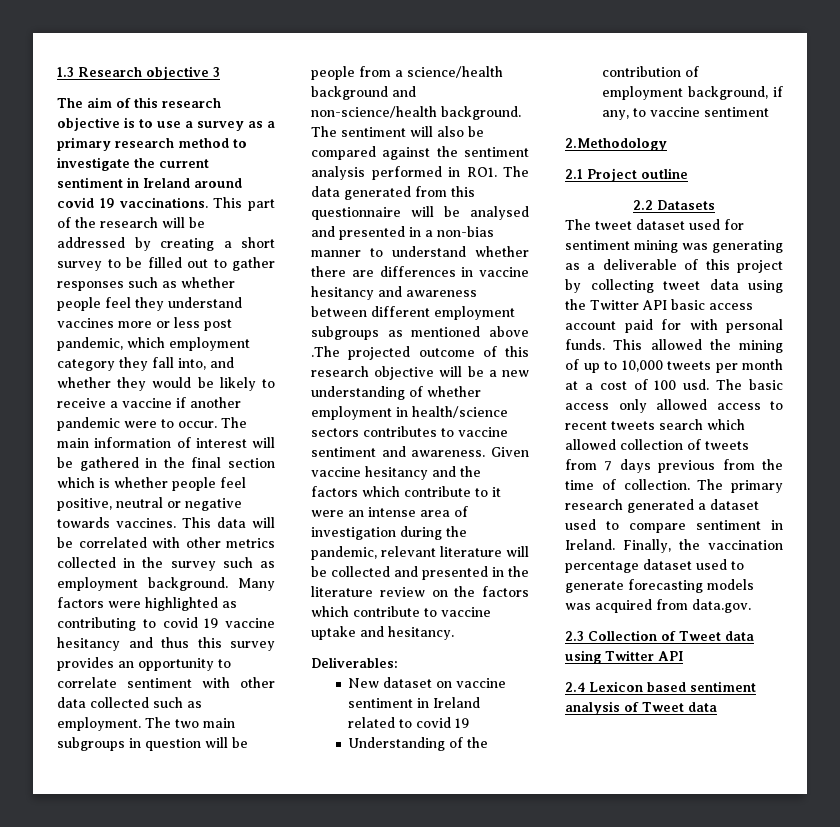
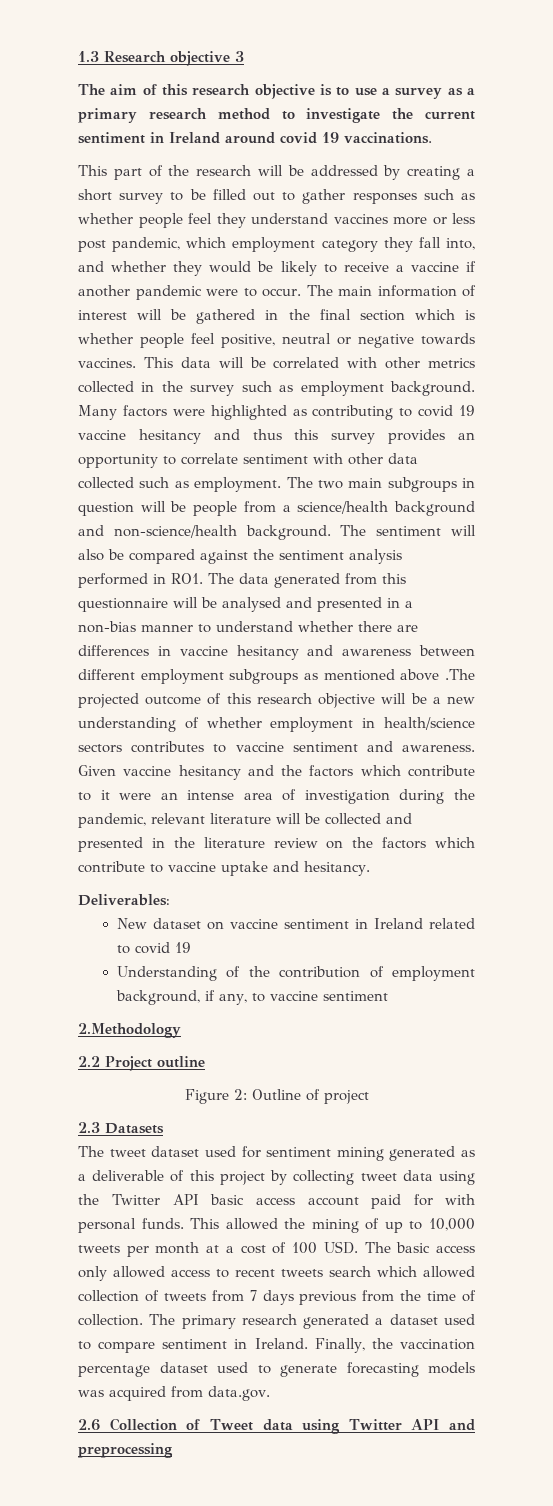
- The aim of this research objective is to use a survey as a primary research method to investigate the current sentiment in Ireland around covid 19 vaccinations. This part of the research will be addressed by creating a short survey to be filled out to gather responses such as whether people feel they understand vaccines more or less post pandemic, which employment category they fall into, and whether they would be likely to receive a vaccine if another pandemic were to occur.
+ The aim of this research objective is to use a survey as a primary research method to investigate the current sentiment in Ireland around covid 19 vaccinations.
+ This part of the research will be addressed by creating a short survey to be filled out to gather responses such as whether people feel they understand vaccines more or less post pandemic, which employment category they fall into, and whether they would be likely to receive a vaccine if another pandemic were to occur.
- 2.1 Project outline
+ 2.2 Project outline
- 2.2 Datasets
+ Figure 2: Outline of project
+ 2.3 Datasets
- The tweet dataset used for sentiment mining was generating as a deliverable of this project by collecting tweet data using the Twitter API basic access account paid for with personal funds.
+ The tweet dataset used for sentiment mining generated as a deliverable of this project by collecting tweet data using the Twitter API basic access account paid for with personal funds.
- This allowed the mining of up to 10,000 tweets per month at a cost of 100 usd. The basic access only allowed access to recent tweets search which allowed collection of tweets from 7 days previous from the time of collection.
+ This allowed the mining of up to 10,000 tweets per month at a cost of 100 USD. The basic access only allowed access to recent tweets search which allowed collection of tweets from 7 days previous from the time of collection.
- 2.3 Collection of Tweet data using Twitter API
- 2.4 Lexicon based sentiment analysis of Tweet data
+ 2.6 Collection of Tweet data using Twitter API and preprocessing

